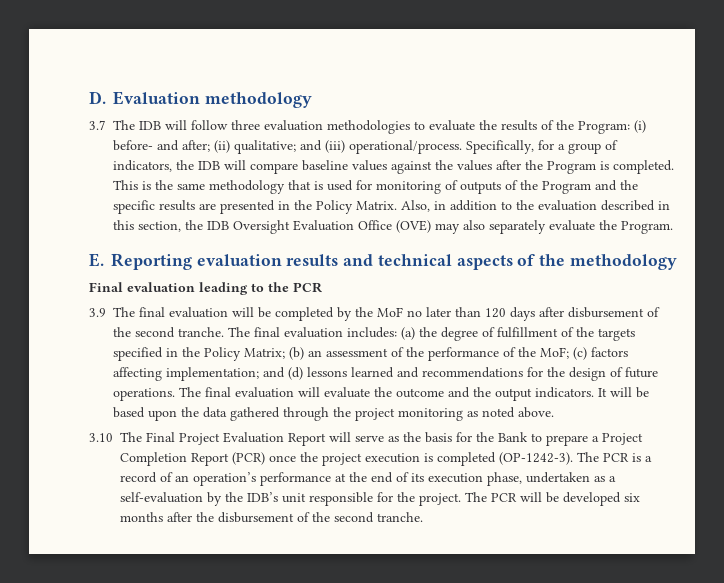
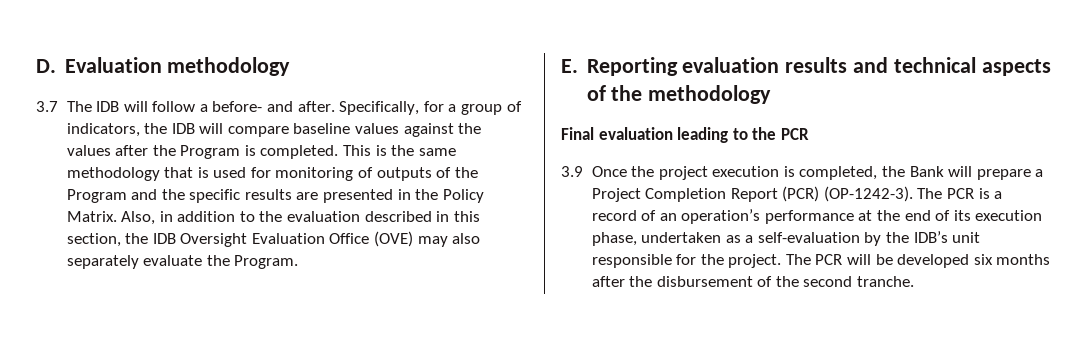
- 3.7 The IDB will follow three evaluation methodologies to evaluate the results of the Program: (i) before- and after; (ii) qualitative; and (iii) operational/process.
+ 3.7 The IDB will follow a before- and after.
- 3.9 The final evaluation will be completed by the MoF no later than 120 days after disbursement of the second tranche. The final evaluation includes: (a) the degree of fulfillment of the targets specified in the Policy Matrix; (b) an assessment of the performance of the MoF; (c) factors affecting implementation; and (d) lessons learned and recommendations for the design of future operations. The final evaluation will evaluate the outcome and the output indicators. It will be based upon the data gathered through the project monitoring as noted above.
- 3.10 The Final Project Evaluation Report will serve as the basis for the Bank to prepare a Project Completion Report (PCR) once the project execution is completed (OP-1242-3).
+ 3.9 Once the project execution is completed, the Bank will prepare a Project Completion Report (PCR) (OP-1242-3).

